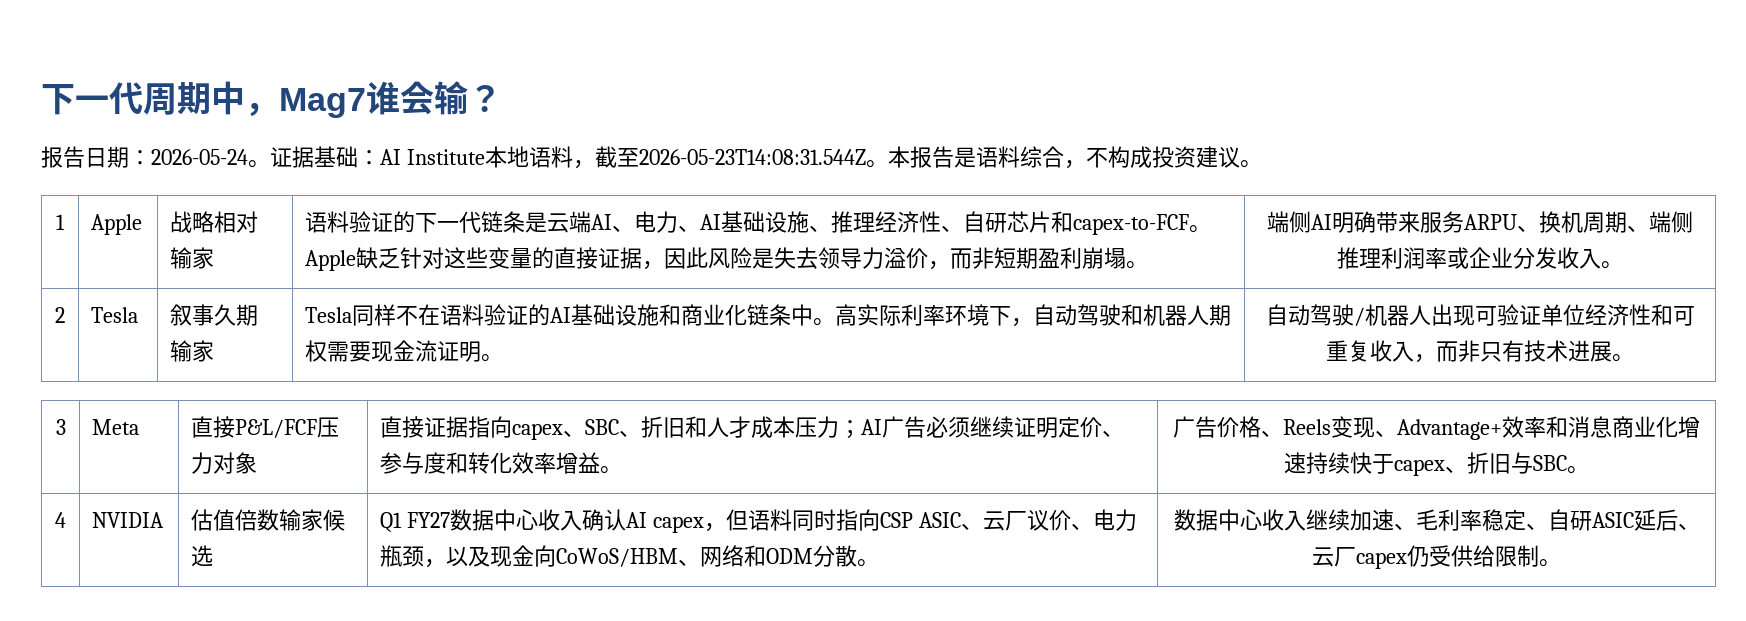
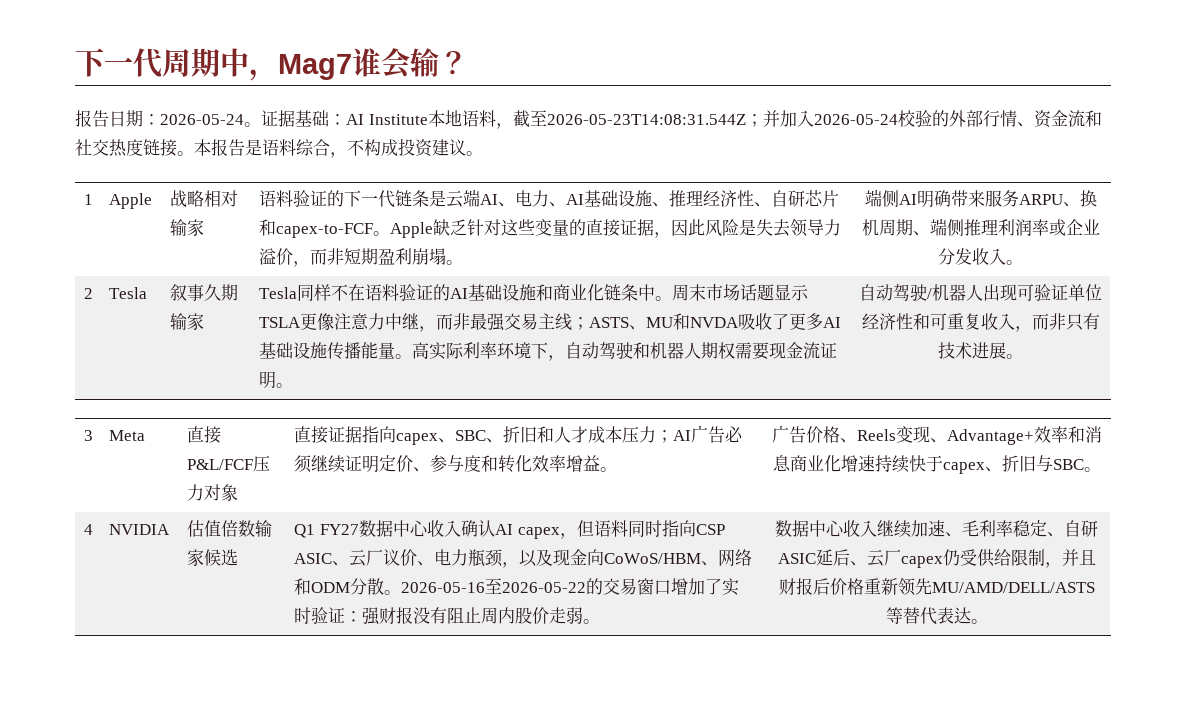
- 证据基础：AI Institute本地语料，截至2026-05-23T14:08:31.544Z。
+ 证据基础：AI Institute本地语料，截至2026-05-23T14:08:31.544Z；并加入2026-05-24校验的外部行情、资金流和社交热度链接。
+ 周末市场话题显示TSLA更像注意力中继，而非最强交易主线；ASTS、MU和NVDA吸收了更多AI基础设施传播能量。
+ 2026-05-16至2026-05-22的交易窗口增加了实时验证：强财报没有阻止周内股价走弱。
- 数据中心收入继续加速、毛利率稳定、自研ASIC延后、云厂capex仍受供给限制。
+ 数据中心收入继续加速、毛利率稳定、自研ASIC延后、云厂capex仍受供给限制，并且财报后价格重新领先MU/AMD/DELL/ASTS等替代表达。

